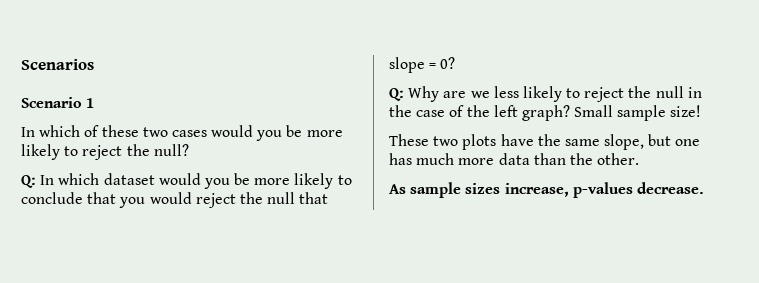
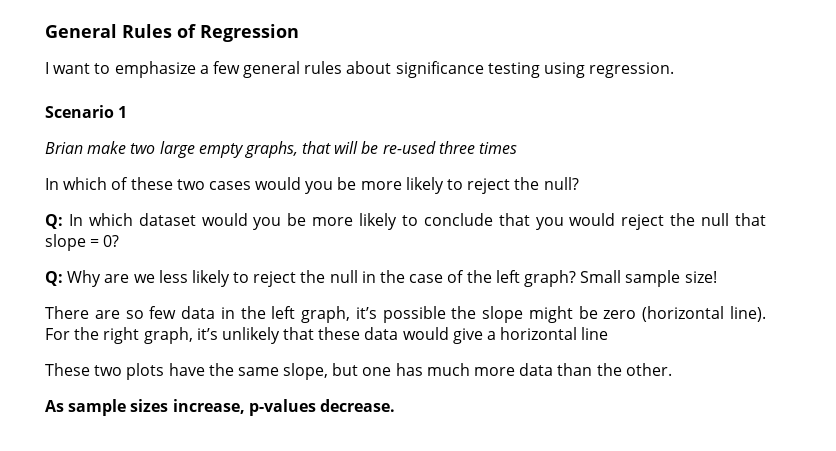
- Scenarios
+ General Rules of Regression
+ I want to emphasize a few general rules about significance testing using regression.
  Scenario 1
+ Brian make two large empty graphs, that will be re-used three times
+ There are so few data in the left graph, it’s possible the slope might be zero (horizontal line). For the right graph, it’s unlikely that these data would give a horizontal line

